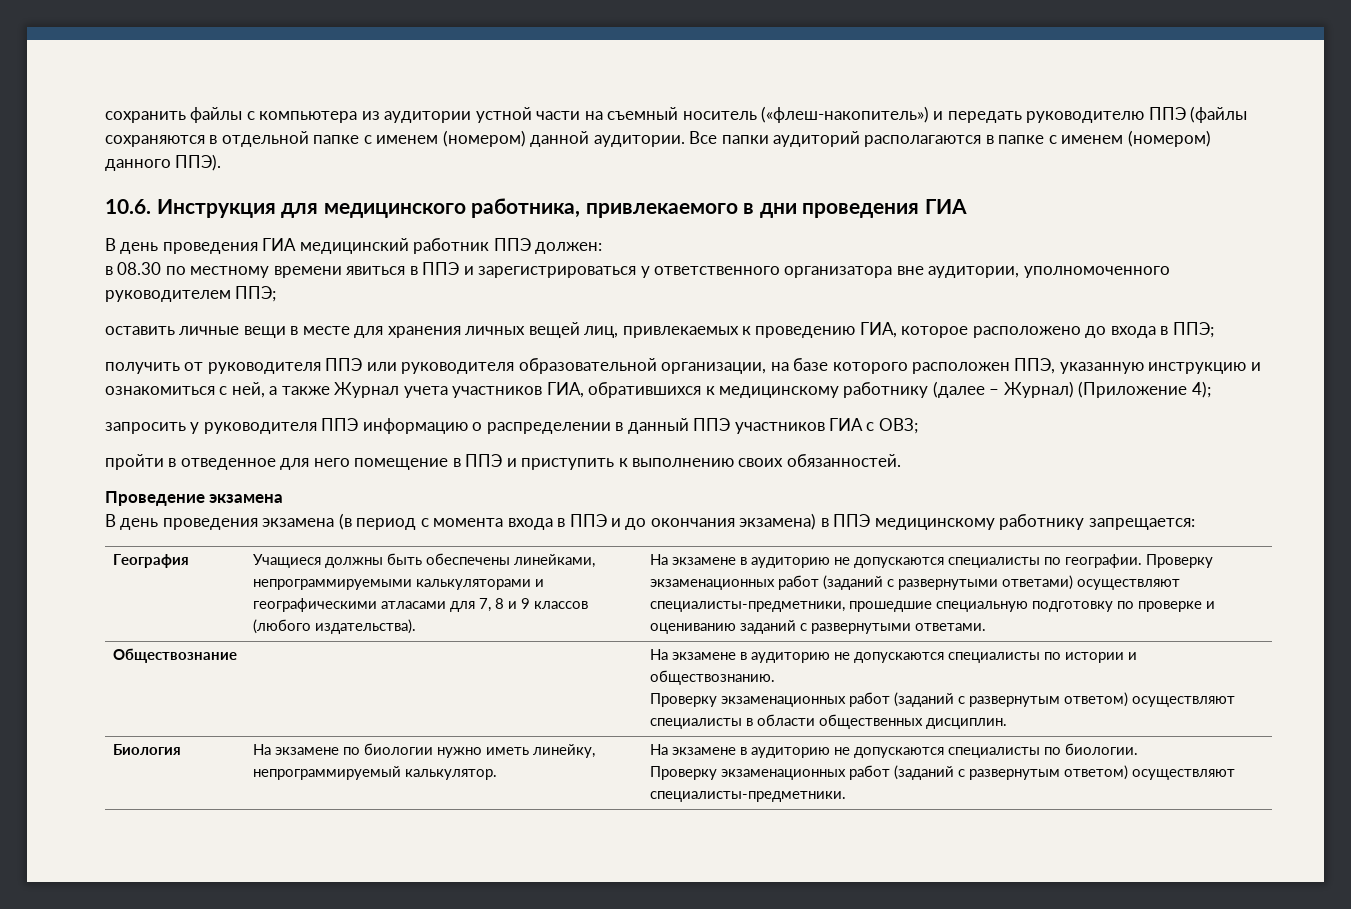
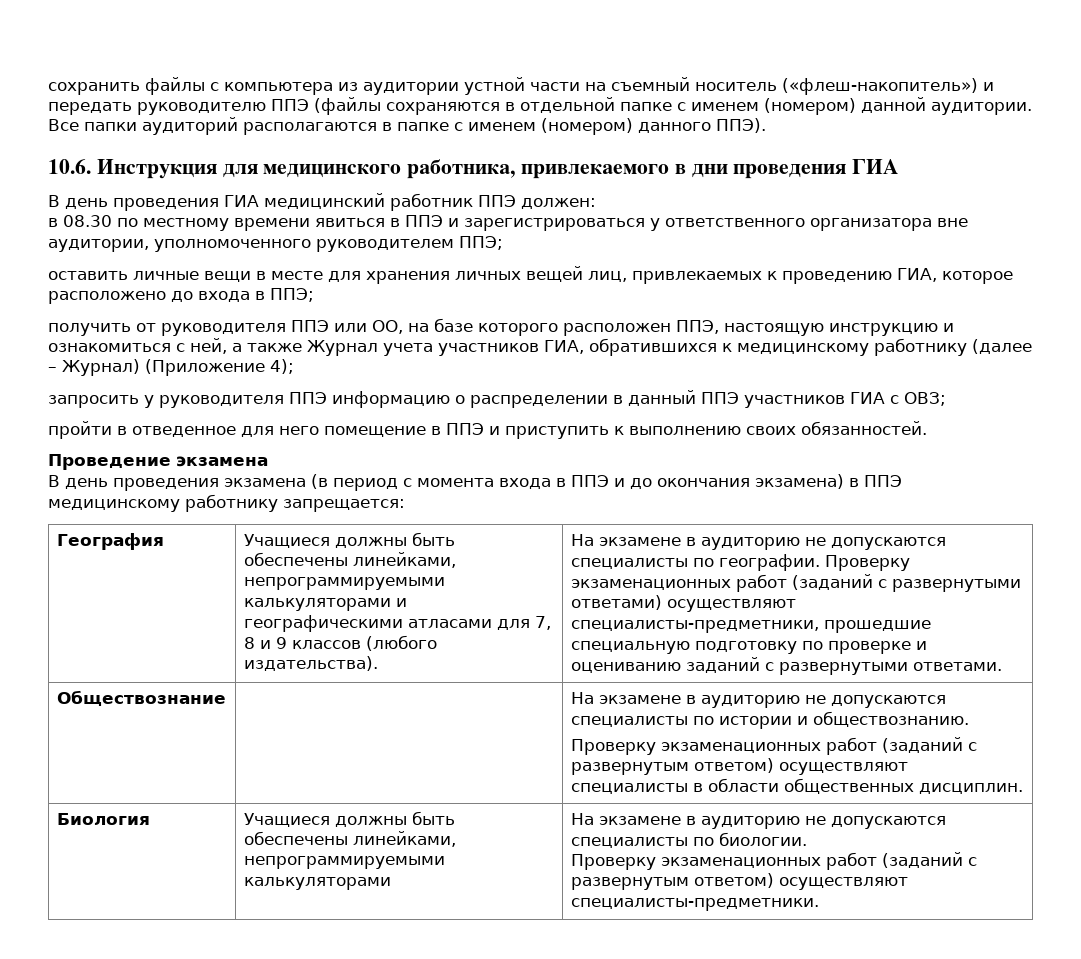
- получить от руководителя ППЭ или руководителя образовательной организации, на базе которого расположен ППЭ, указанную инструкцию и ознакомиться с ней, а также Журнал учета участников ГИА, обратившихся к медицинскому работнику (далее – Журнал) (Приложение 4);
+ получить от руководителя ППЭ или ОО, на базе которого расположен ППЭ, настоящую инструкцию и ознакомиться с ней, а также Журнал учета участников ГИА, обратившихся к медицинскому работнику (далее – Журнал) (Приложение 4);
- Биология | На экзамене по биологии нужно иметь линейку, непрограммируемый калькулятор. | На экзамене в аудиторию не допускаются специалисты по биологии.
+ Биология | Учащиеся должны быть обеспечены линейками, непрограммируемыми калькуляторами | На экзамене в аудиторию не допускаются специалисты по биологии.

